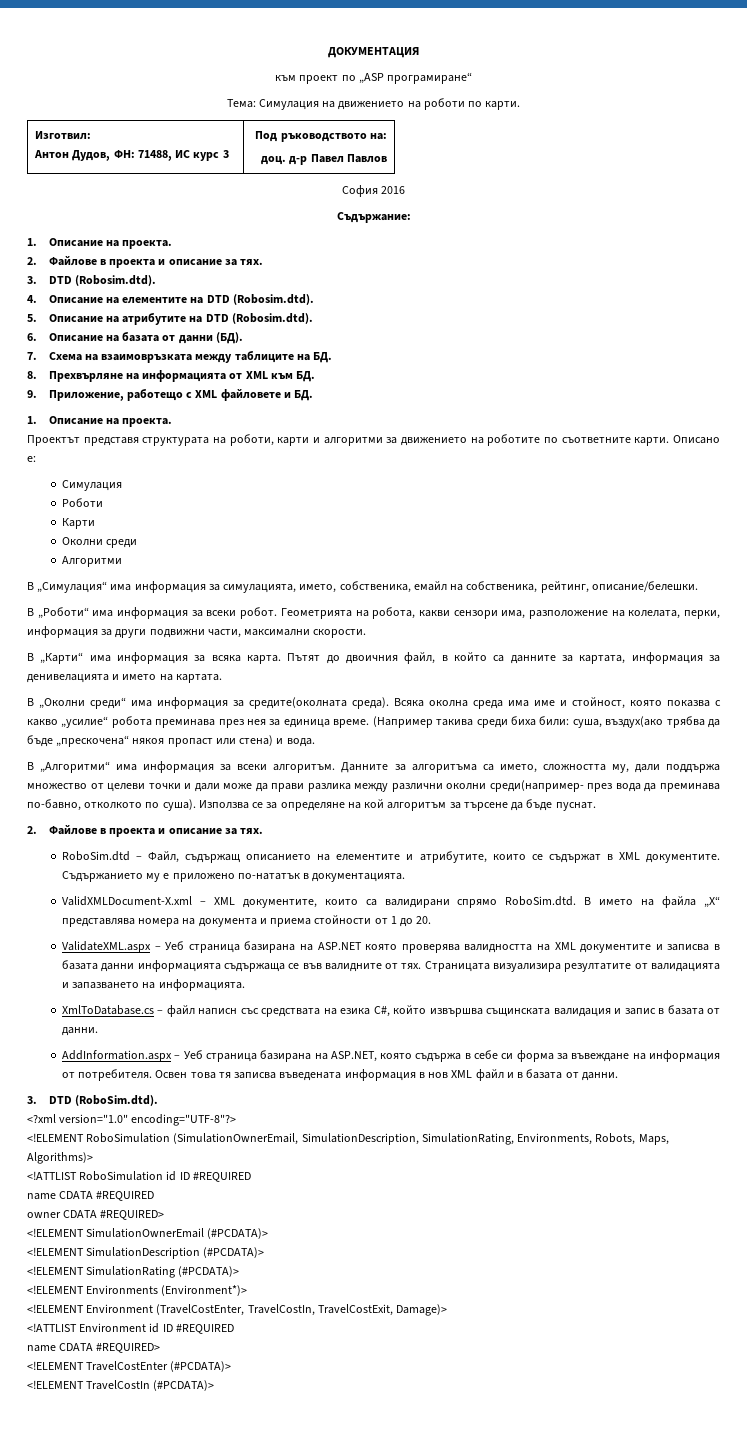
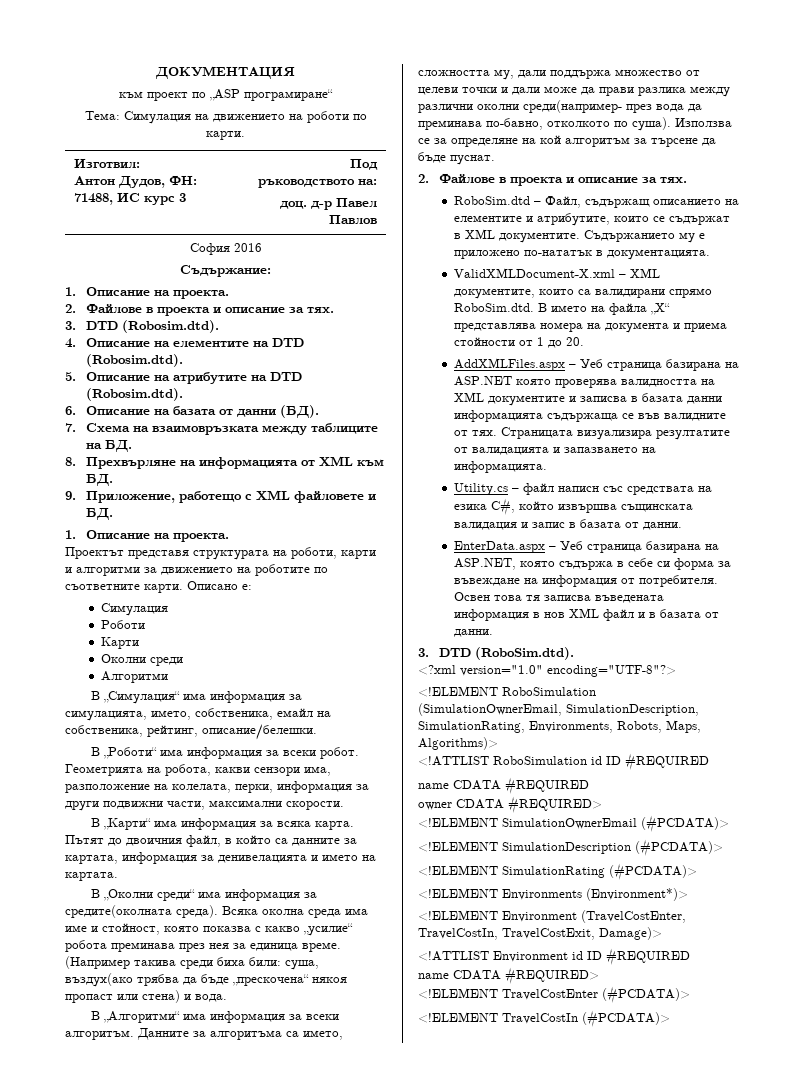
- ValidateXML.aspx – Уеб страница базирана на ASP.NET която проверява валидността на XML документите и записва в базата данни информацията съдържаща се във валидните от тях.
+ AddXMLFiles.aspx – Уеб страница базирана на ASP.NET която проверява валидността на XML документите и записва в базата данни информацията съдържаща се във валидните от тях.
- XmlToDatabase.cs – файл написн със средствата на езика С#, който извършва същинската валидация и запис в базата от данни.
+ Utility.cs – файл написн със средствата на езика С#, който извършва същинската валидация и запис в базата от данни.
- AddInformation.aspx – Уеб страница базирана на ASP.NET, която съдържа в себе си форма за въвеждане на информация от потребителя.
+ EnterData.aspx – Уеб страница базирана на ASP.NET, която съдържа в себе си форма за въвеждане на информация от потребителя.

